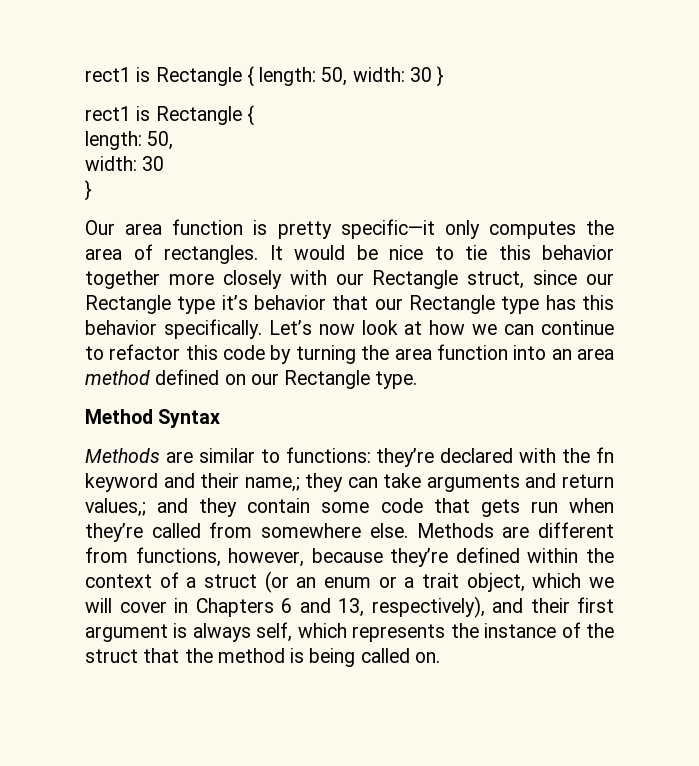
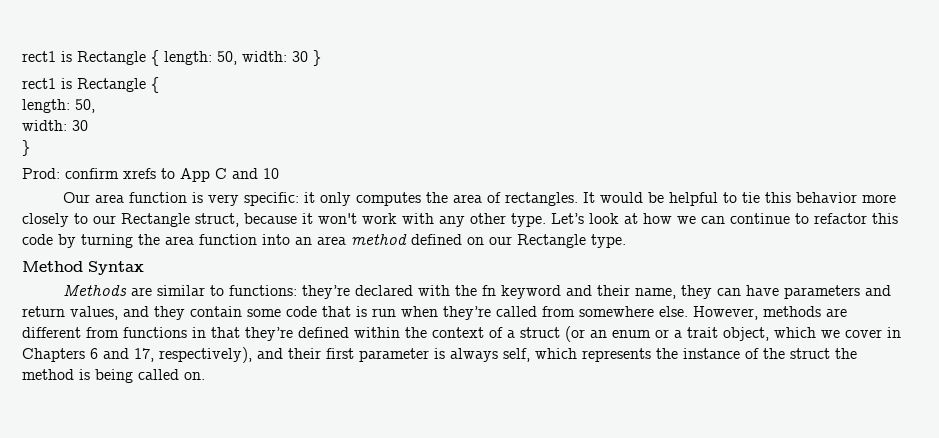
+ Prod: confirm xrefs to App C and 10
- Our area function is pretty specific—it only computes the area of rectangles.
+ Our area function is very specific: it only computes the area of rectangles.
- It would be nice to tie this behavior together more closely with our Rectangle struct, since our Rectangle type it’s behavior that our Rectangle type has this behavior specifically. Let’s now look at how we can continue to refactor this code by turning the area function into an area method defined on our Rectangle type.
+ It would be helpful to tie this behavior more closely to our Rectangle struct, because it won't work with any other type. Let’s look at how we can continue to refactor this code by turning the area function into an area method defined on our Rectangle type.
- Methods are similar to functions: they’re declared with the fn keyword and their name,; they can take arguments and return values,; and they contain some code that gets run when they’re called from somewhere else.
+ Methods are similar to functions: they’re declared with the fn keyword and their name, they can have parameters and return values, and they contain some code that is run when they’re called from somewhere else.
- Methods are different from functions, however, because they’re defined within the context of a struct (or an enum or a trait object, which we will cover in Chapters 6 and 13, respectively), and their first argument is always self, which represents the instance of the struct that the method is being called on.
+ However, methods are different from functions in that they’re defined within the context of a struct (or an enum or a trait object, which we cover in Chapters 6 and 17, respectively), and their first parameter is always self, which represents the instance of the struct the method is being called on.

